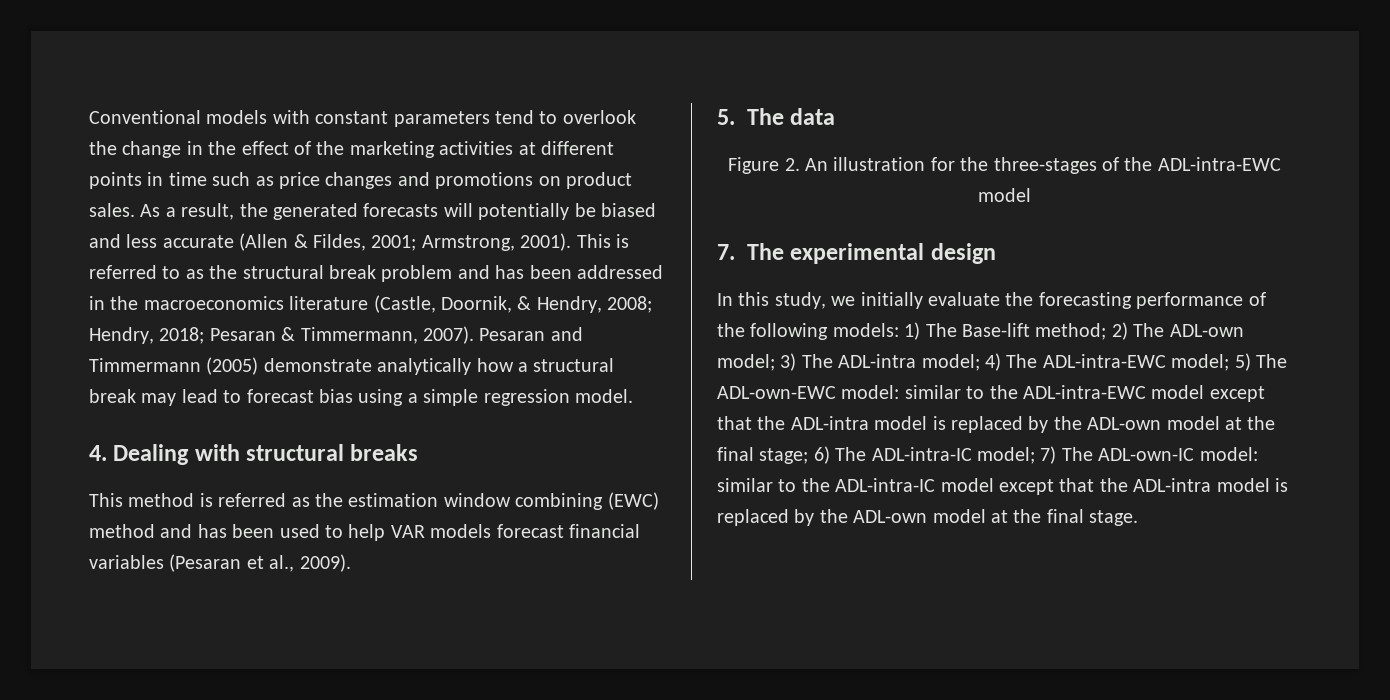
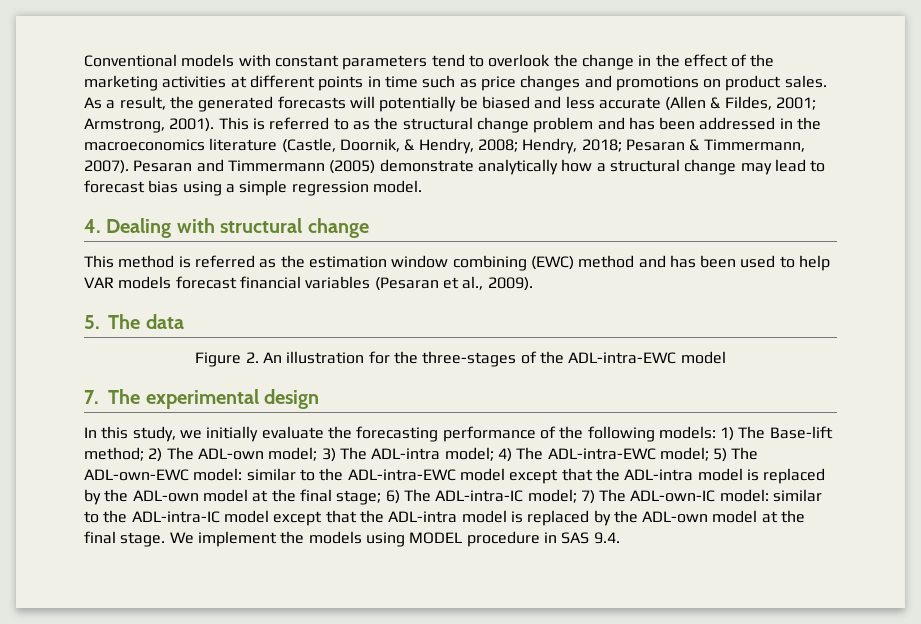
- This is referred to as the structural break problem and has been addressed in the macroeconomics literature (Castle, Doornik, & Hendry, 2008; Hendry, 2018; Pesaran & Timmermann, 2007).
+ This is referred to as the structural change problem and has been addressed in the macroeconomics literature (Castle, Doornik, & Hendry, 2008; Hendry, 2018; Pesaran & Timmermann, 2007).
- Pesaran and Timmermann (2005) demonstrate analytically how a structural break may lead to forecast bias using a simple regression model.
+ Pesaran and Timmermann (2005) demonstrate analytically how a structural change may lead to forecast bias using a simple regression model.
- 4. Dealing with structural breaks
+ 4. Dealing with structural change
+ We implement the models using MODEL procedure in SAS 9.4.

